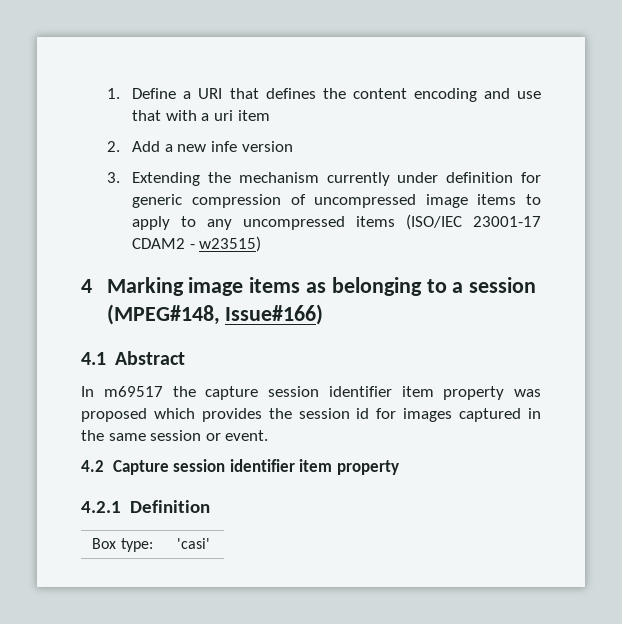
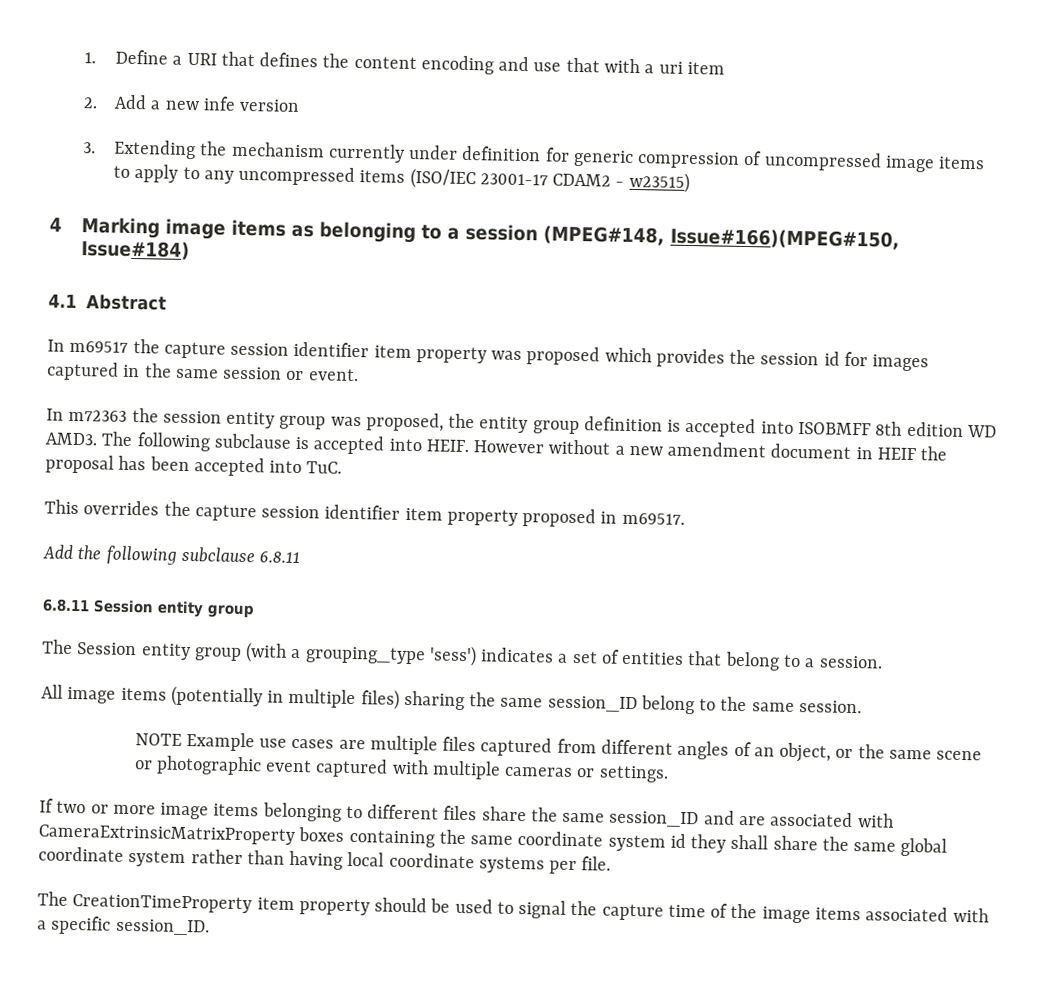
- 4 Marking image items as belonging to a session (MPEG#148, Issue#166)
+ 4 Marking image items as belonging to a session (MPEG#148, Issue#166)(MPEG#150, Issue#184)
- 4.2 Capture session identifier item property
- 4.2.1 Definition
- Box type: | 'casi'
+ In m72363 the session entity group was proposed, the entity group definition is accepted into ISOBMFF 8th edition WD AMD3. The following subclause is accepted into HEIF. However without a new amendment document in HEIF the proposal has been accepted into TuC.
+ This overrides the capture session identifier item property proposed in m69517.
+ Add the following subclause 6.8.11
+ 6.8.11 Session entity group
+ The Session entity group (with a grouping_type 'sess') indicates a set of entities that belong to a session.
+ All image items (potentially in multiple files) sharing the same session_ID belong to the same session.
+ NOTE Example use cases are multiple files captured from different angles of an object, or the same scene or photographic event captured with multiple cameras or settings.
+ If two or more image items belonging to different files share the same session_ID and are associated with CameraExtrinsicMatrixProperty boxes containing the same coordinate system id they shall share the same global coordinate system rather than having local coordinate systems per file.
+ The CreationTimeProperty item property should be used to signal the capture time of the image items associated with a specific session_ID.

